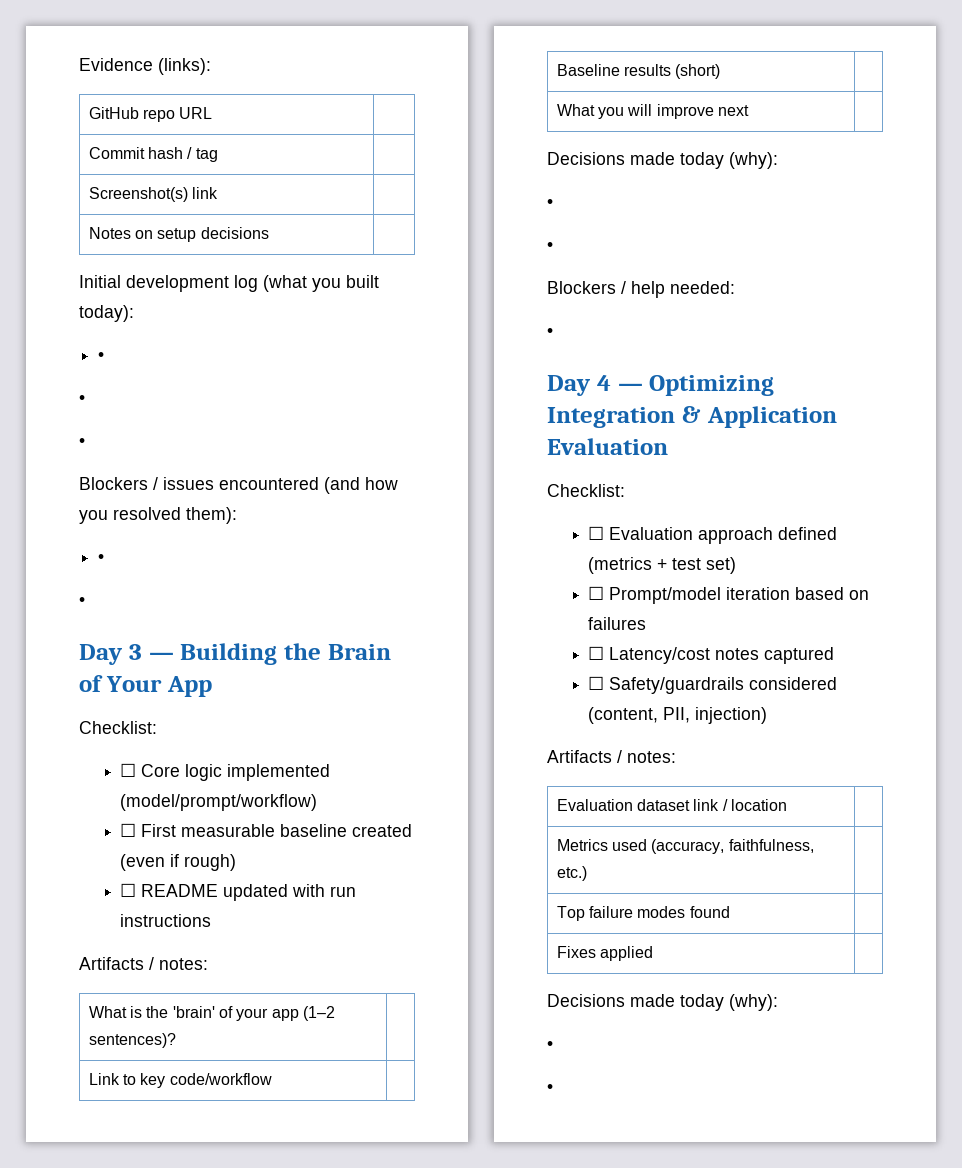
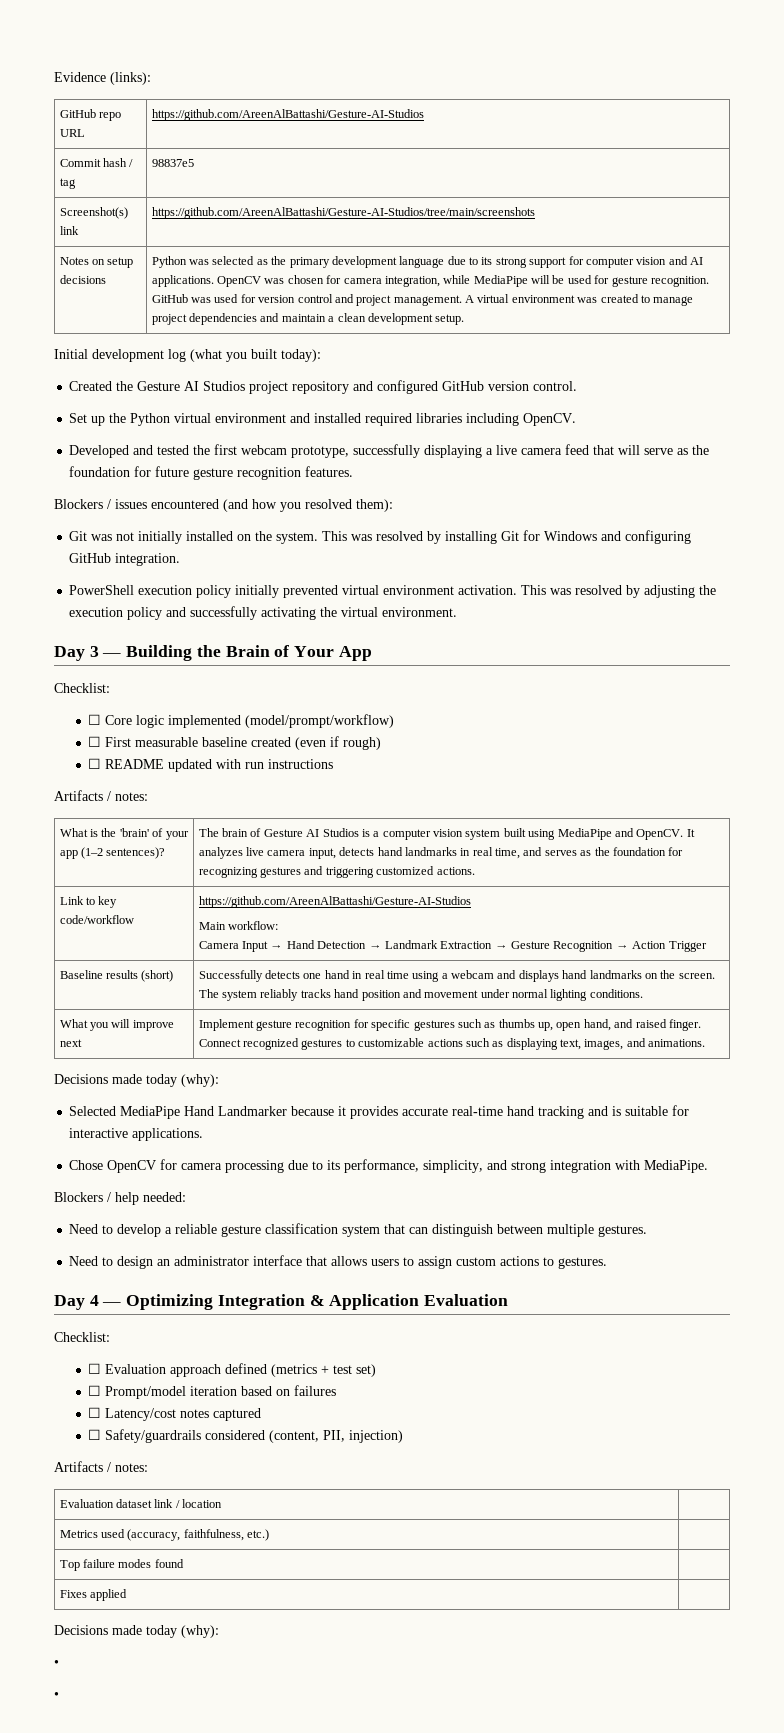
- GitHub repo URL |
+ GitHub repo URL | https://github.com/AreenAlBattashi/Gesture-AI-Studios
- Commit hash / tag |
+ Commit hash / tag | 98837e5
- Screenshot(s) link |
+ Screenshot(s) link | https://github.com/AreenAlBattashi/Gesture-AI-Studios/tree/main/screenshots
+ Python was selected as the primary development language due to its strong support for computer vision and AI applications. OpenCV was chosen for camera integration, while MediaPipe will be used for gesture recognition. GitHub was used for version control and project management. A virtual environment was created to manage project dependencies and maintain a clean development setup.
  Initial development log (what you built today):
- •
- •
- •
+ Created the Gesture AI Studios project repository and configured GitHub version control.
+ Set up the Python virtual environment and installed required libraries including OpenCV.
+ Developed and tested the first webcam prototype, successfully displaying a live camera feed that will serve as the foundation for future gesture recognition features.
  Blockers / issues encountered (and how you resolved them):
- •
- •
+ Git was not initially installed on the system. This was resolved by installing Git for Windows and configuring GitHub integration.
+ PowerShell execution policy initially prevented virtual environment activation. This was resolved by adjusting the execution policy and successfully activating the virtual environment.
- Link to key code/workflow |
- Baseline results (short) |
+ The brain of Gesture AI Studios is a computer vision system built using MediaPipe and OpenCV. It analyzes live camera input, detects hand landmarks in real time, and serves as the foundation for recognizing gestures and triggering customized actions.
+ Link to key code/workflow | https://github.com/AreenAlBattashi/Gesture-AI-Studios
+ Main workflow:
+ Camera Input → Hand Detection → Landmark Extraction → Gesture Recognition → Action Trigger
+ Baseline results (short) | Successfully detects one hand in real time using a webcam and displays hand landmarks on the screen. The system reliably tracks hand position and movement under normal lighting conditions.
- What you will improve next |
+ What you will improve next | Implement gesture recognition for specific gestures such as thumbs up, open hand, and raised finger. Connect recognized gestures to customizable actions such as displaying text, images, and animations.
  Decisions made today (why):
- •
- •
+ Selected MediaPipe Hand Landmarker because it provides accurate real-time hand tracking and is suitable for interactive applications.
+ Chose OpenCV for camera processing due to its performance, simplicity, and strong integration with MediaPipe.
  Blockers / help needed:
- •
+ Need to develop a reliable gesture classification system that can distinguish between multiple gestures.
+ Need to design an administrator interface that allows users to assign custom actions to gestures.

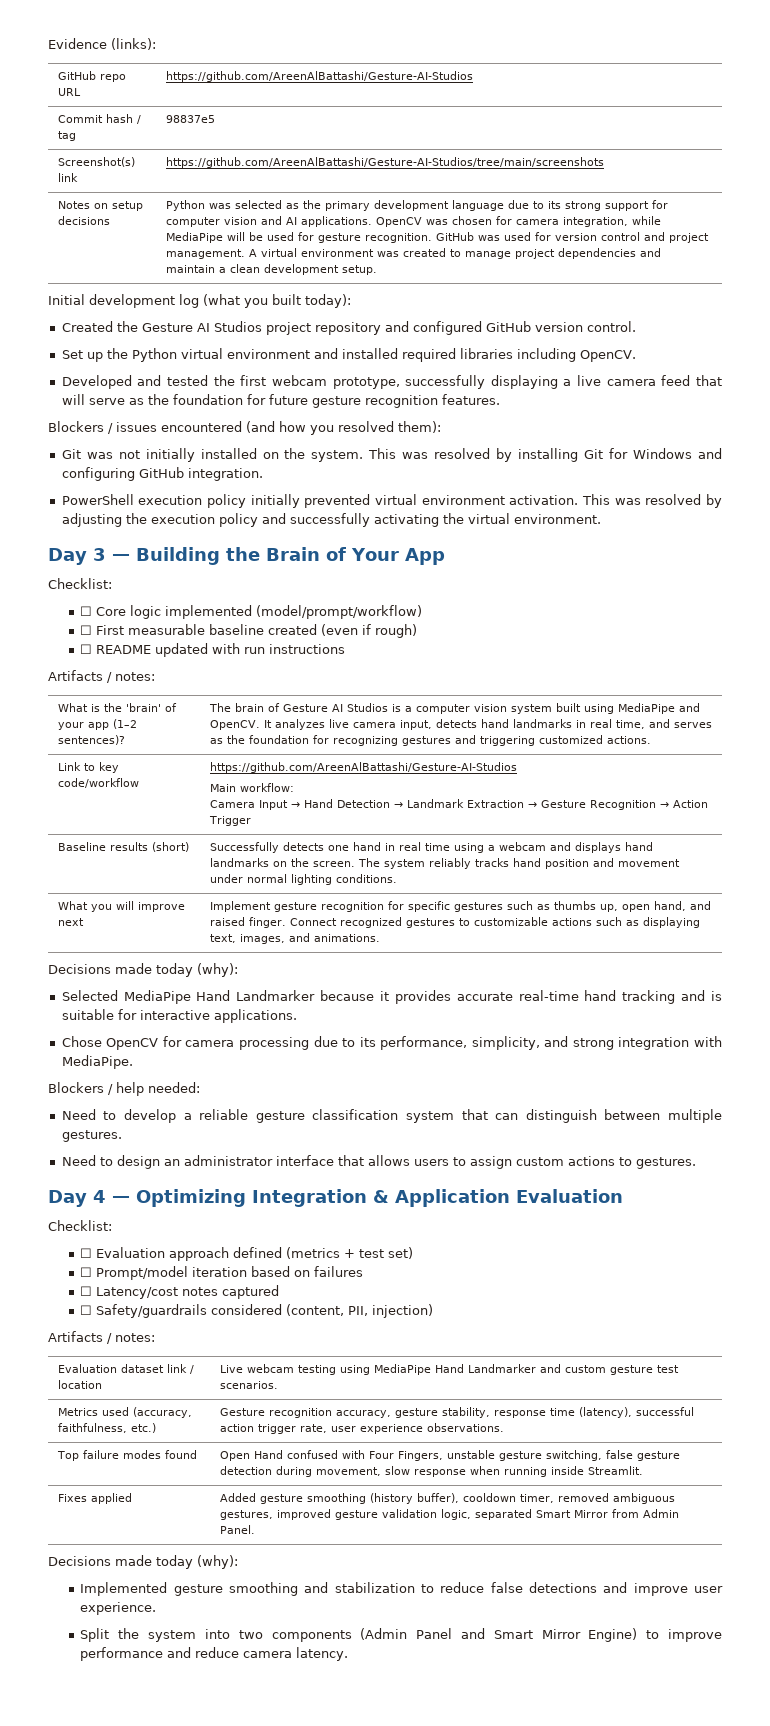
- Evaluation dataset link / location |
+ Evaluation dataset link / location | Live webcam testing using MediaPipe Hand Landmarker and custom gesture test scenarios.
- Metrics used (accuracy, faithfulness, etc.) |
- Top failure modes found |
- Fixes applied |
+ Metrics used (accuracy, faithfulness, etc.) | Gesture recognition accuracy, gesture stability, response time (latency), successful action trigger rate, user experience observations.
+ Top failure modes found | Open Hand confused with Four Fingers, unstable gesture switching, false gesture detection during movement, slow response when running inside Streamlit.
+ Fixes applied | Added gesture smoothing (history buffer), cooldown timer, removed ambiguous gestures, improved gesture validation logic, separated Smart Mirror from Admin Panel.
  Decisions made today (why):
- •
- •
+ Implemented gesture smoothing and stabilization to reduce false detections and improve user experience.
+ Split the system into two components (Admin Panel and Smart Mirror Engine) to improve performance and reduce camera latency.

